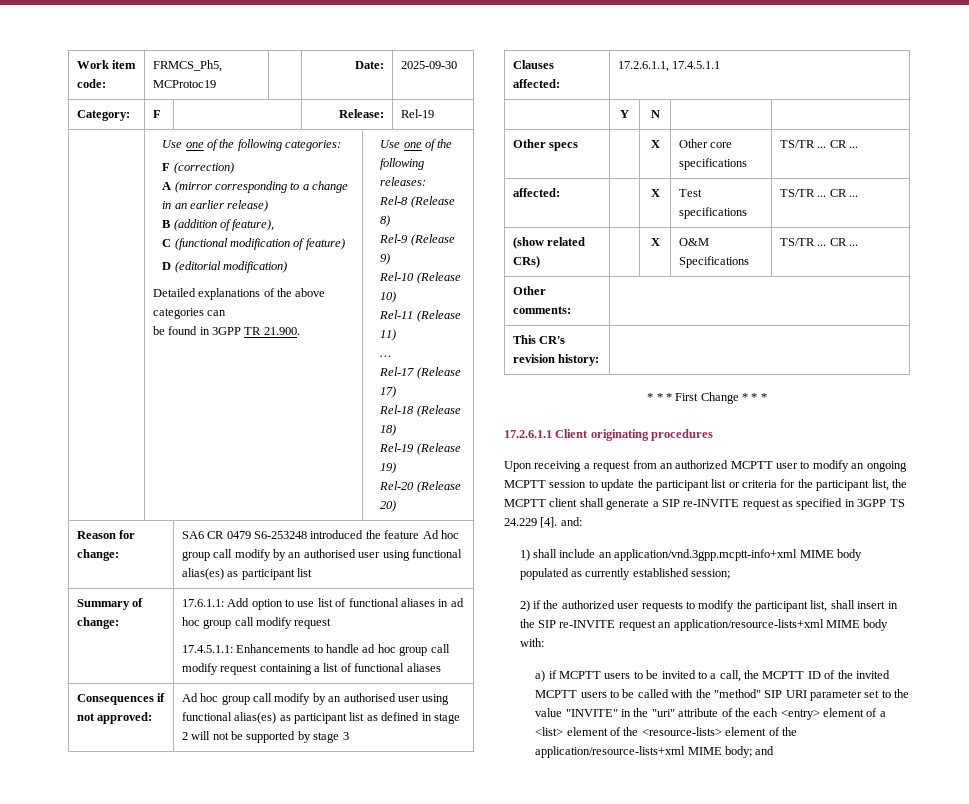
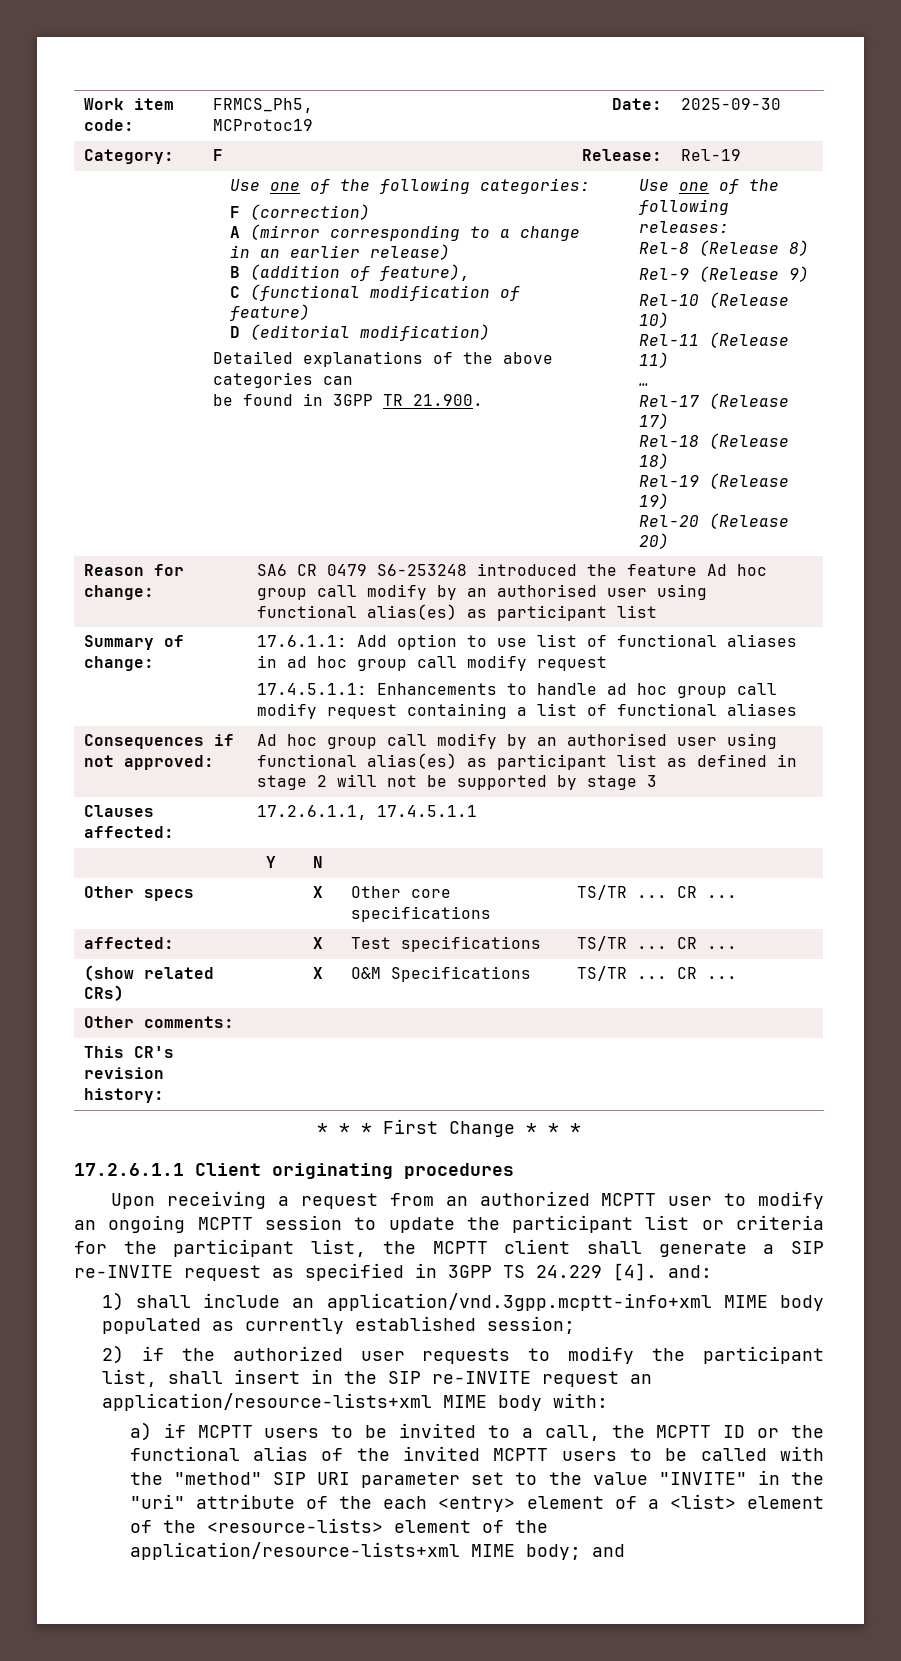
- a) if MCPTT users to be invited to a call, the MCPTT ID of the invited MCPTT users to be called with the "method" SIP URI parameter set to the value "INVITE" in the "uri" attribute of the each <entry> element of a <list> element of the <resource-lists> element of the application/resource-lists+xml MIME body; and
+ a) if MCPTT users to be invited to a call, the MCPTT ID or the functional alias of the invited MCPTT users to be called with the "method" SIP URI parameter set to the value "INVITE" in the "uri" attribute of the each <entry> element of a <list> element of the <resource-lists> element of the application/resource-lists+xml MIME body; and

